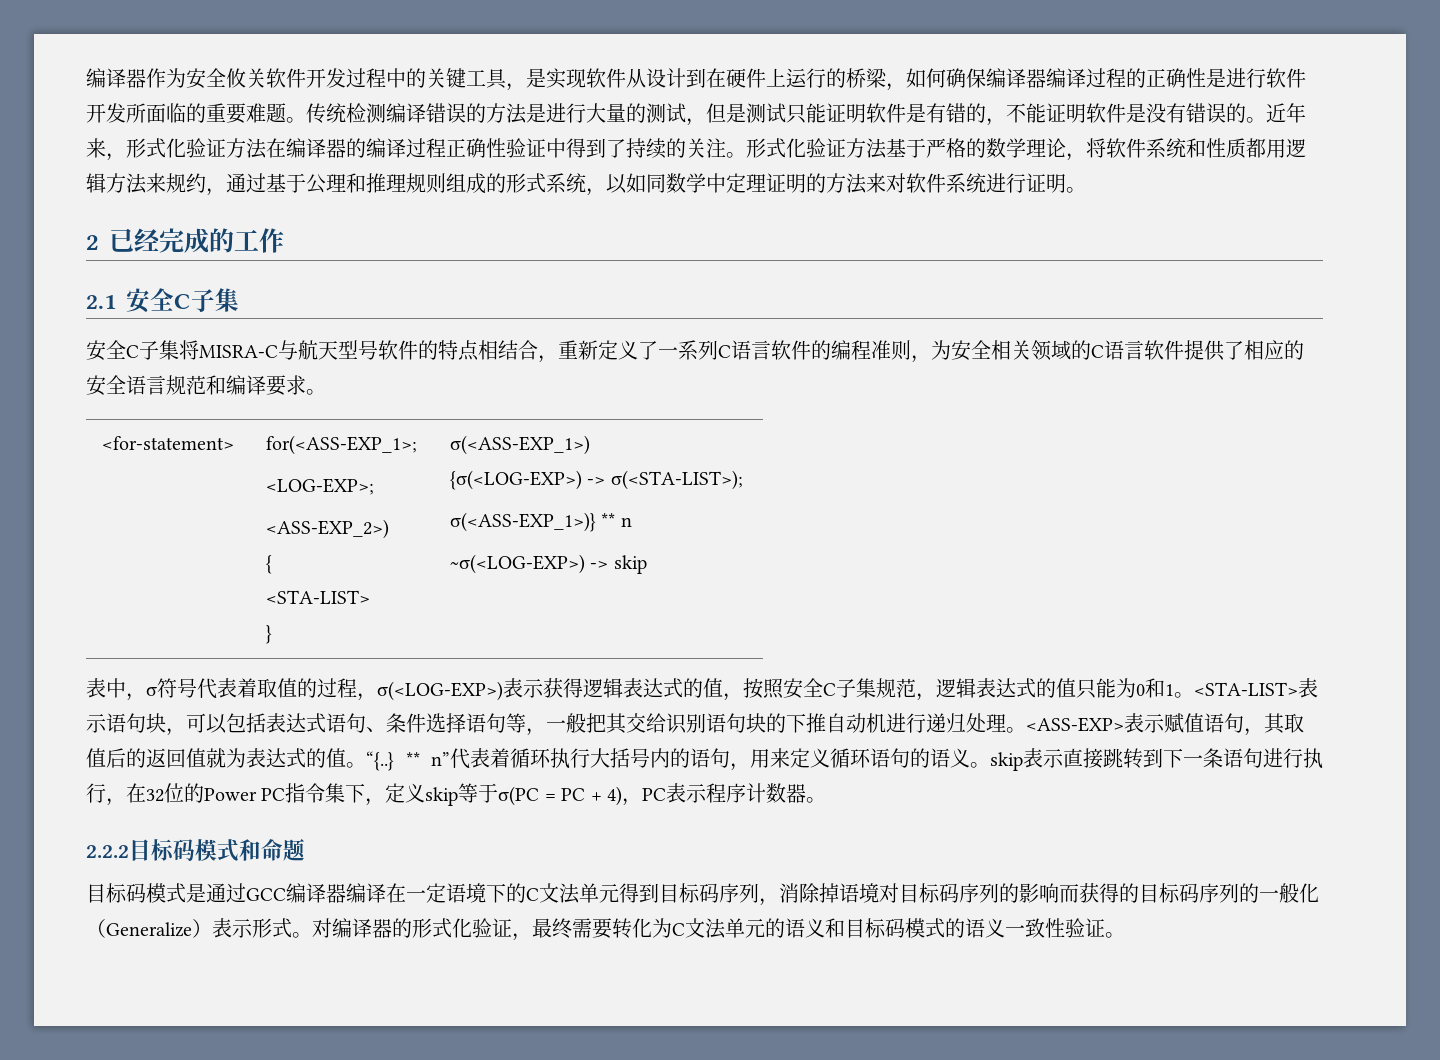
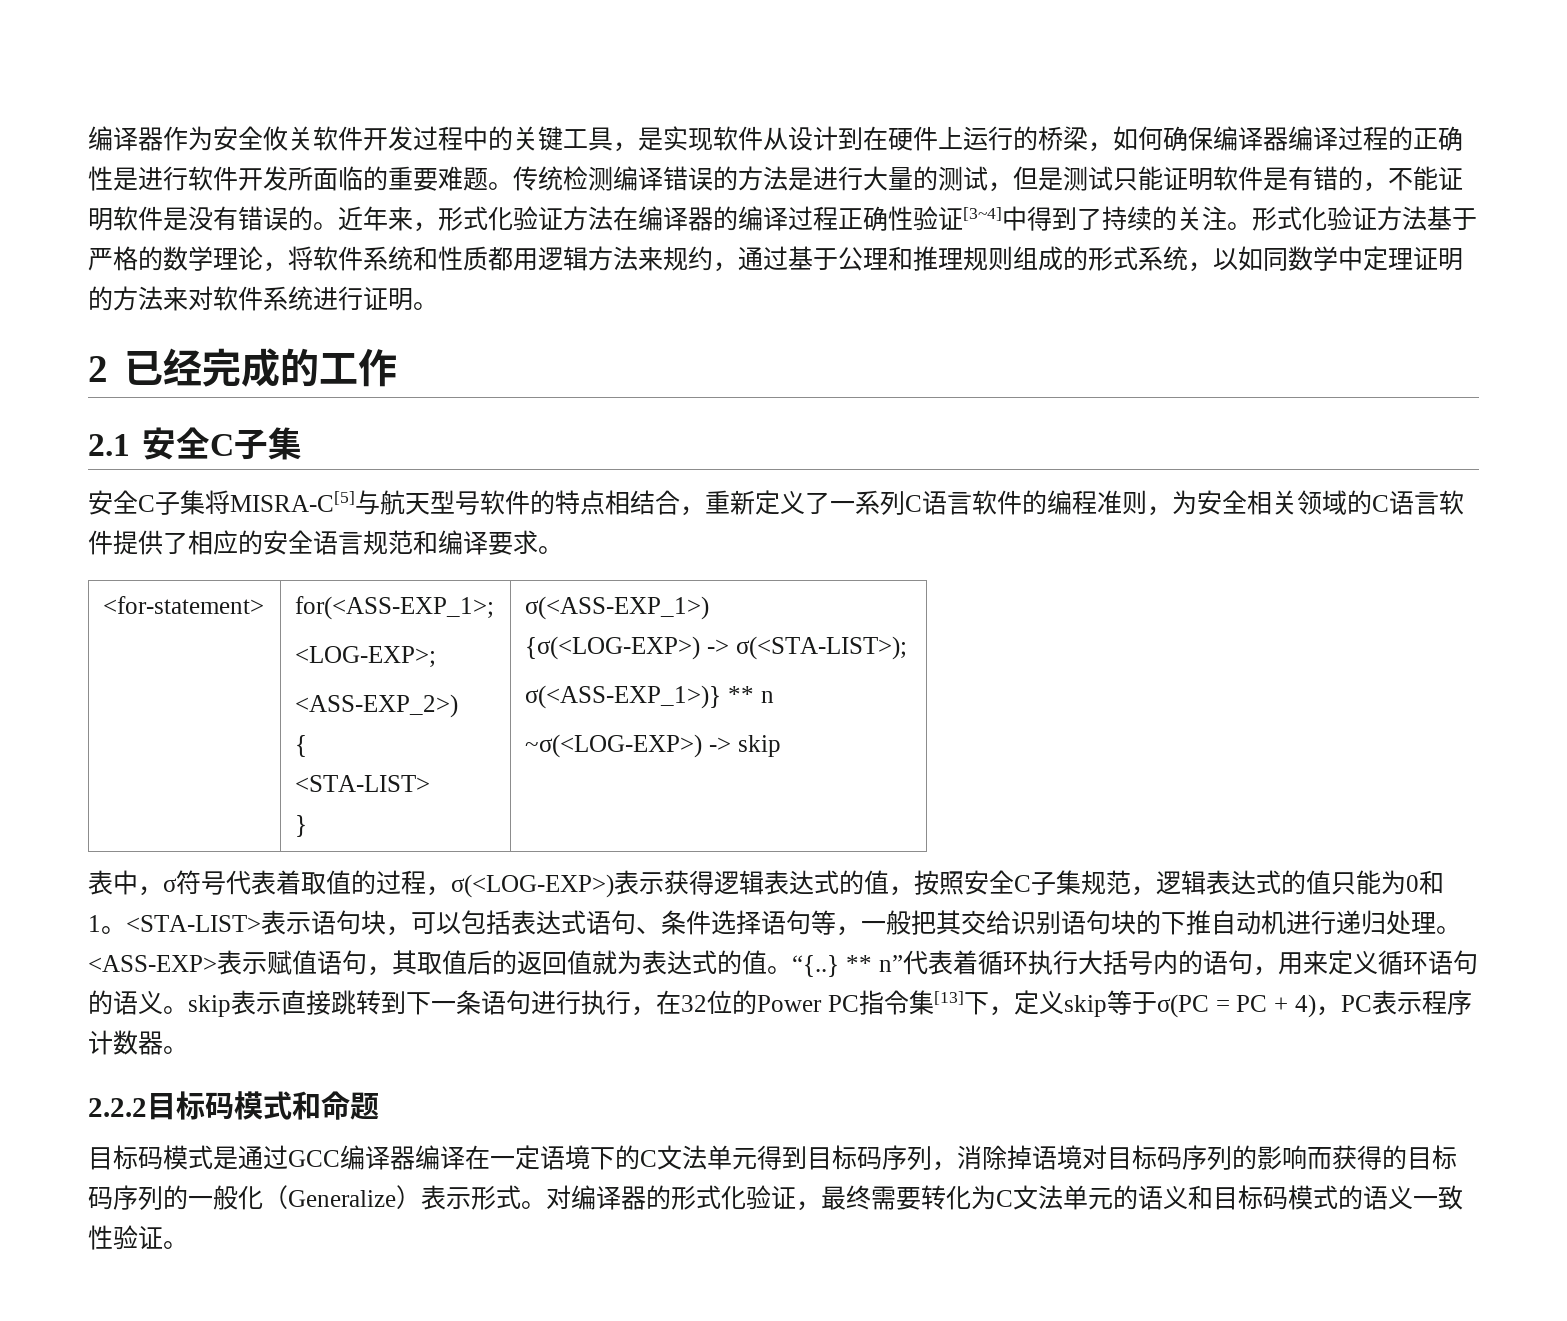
- 近年来，形式化验证方法在编译器的编译过程正确性验证中得到了持续的关注。
+ 近年来，形式化验证方法在编译器的编译过程正确性验证[3~4]中得到了持续的关注。
- 安全C子集将MISRA-C与航天型号软件的特点相结合，重新定义了一系列C语言软件的编程准则，为安全相关领域的C语言软件提供了相应的安全语言规范和编译要求。
+ 安全C子集将MISRA-C[5]与航天型号软件的特点相结合，重新定义了一系列C语言软件的编程准则，为安全相关领域的C语言软件提供了相应的安全语言规范和编译要求。
- “{..} ** n”代表着循环执行大括号内的语句，用来定义循环语句的语义。skip表示直接跳转到下一条语句进行执行，在32位的Power PC指令集下，定义skip等于σ(PC = PC + 4)，PC表示程序计数器。
+ “{..} ** n”代表着循环执行大括号内的语句，用来定义循环语句的语义。skip表示直接跳转到下一条语句进行执行，在32位的Power PC指令集[13]下，定义skip等于σ(PC = PC + 4)，PC表示程序计数器。

